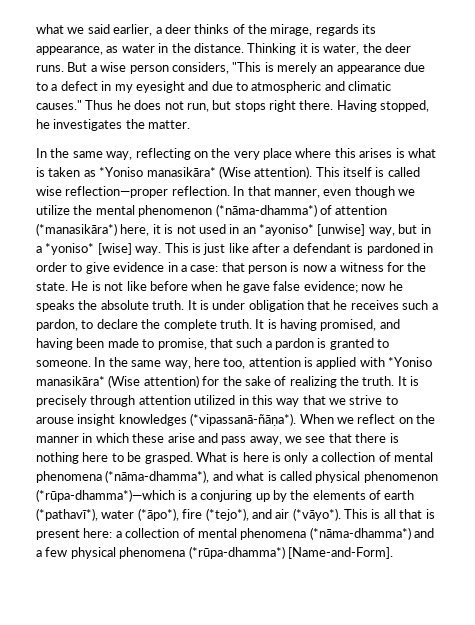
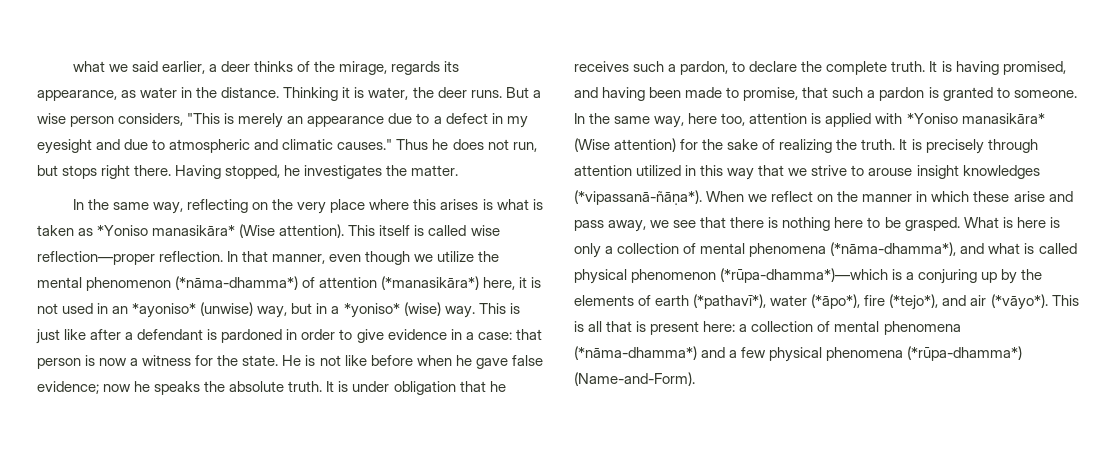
- In that manner, even though we utilize the mental phenomenon (*nāma-dhamma*) of attention (*manasikāra*) here, it is not used in an *ayoniso* [unwise] way, but in a *yoniso* [wise] way.
+ In that manner, even though we utilize the mental phenomenon (*nāma-dhamma*) of attention (*manasikāra*) here, it is not used in an *ayoniso* (unwise) way, but in a *yoniso* (wise) way.
- This is all that is present here: a collection of mental phenomena (*nāma-dhamma*) and a few physical phenomena (*rūpa-dhamma*) [Name-and-Form].
+ This is all that is present here: a collection of mental phenomena (*nāma-dhamma*) and a few physical phenomena (*rūpa-dhamma*) (Name-and-Form).

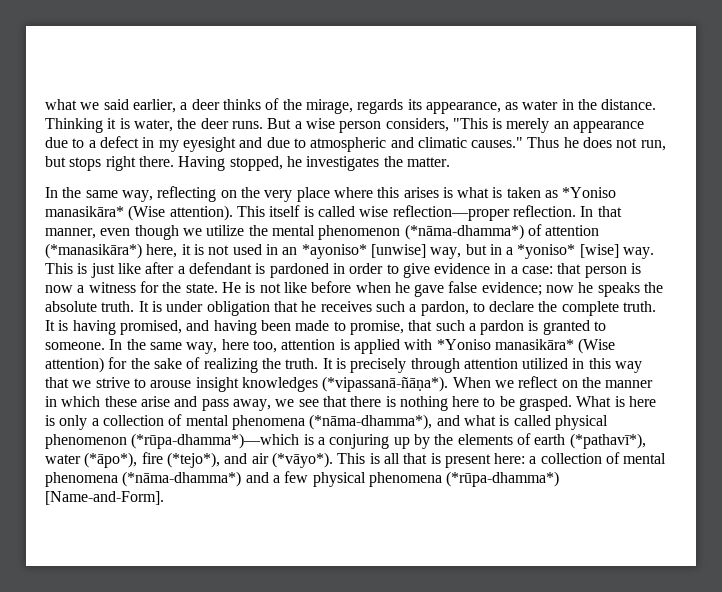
- In that manner, even though we utilize the mental phenomenon (*nāma-dhamma*) of attention (*manasikāra*) here, it is not used in an *ayoniso* (unwise) way, but in a *yoniso* (wise) way.
+ In that manner, even though we utilize the mental phenomenon (*nāma-dhamma*) of attention (*manasikāra*) here, it is not used in an *ayoniso* [unwise] way, but in a *yoniso* [wise] way.
- This is all that is present here: a collection of mental phenomena (*nāma-dhamma*) and a few physical phenomena (*rūpa-dhamma*) (Name-and-Form).
+ This is all that is present here: a collection of mental phenomena (*nāma-dhamma*) and a few physical phenomena (*rūpa-dhamma*) [Name-and-Form].

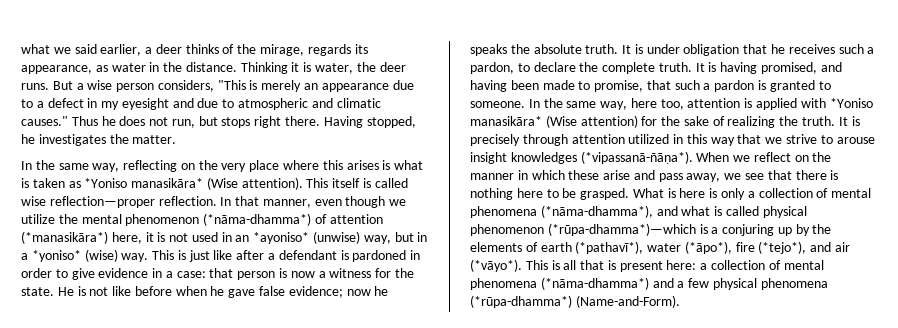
- In that manner, even though we utilize the mental phenomenon (*nāma-dhamma*) of attention (*manasikāra*) here, it is not used in an *ayoniso* [unwise] way, but in a *yoniso* [wise] way.
+ In that manner, even though we utilize the mental phenomenon (*nāma-dhamma*) of attention (*manasikāra*) here, it is not used in an *ayoniso* (unwise) way, but in a *yoniso* (wise) way.
- This is all that is present here: a collection of mental phenomena (*nāma-dhamma*) and a few physical phenomena (*rūpa-dhamma*) [Name-and-Form].
+ This is all that is present here: a collection of mental phenomena (*nāma-dhamma*) and a few physical phenomena (*rūpa-dhamma*) (Name-and-Form).

